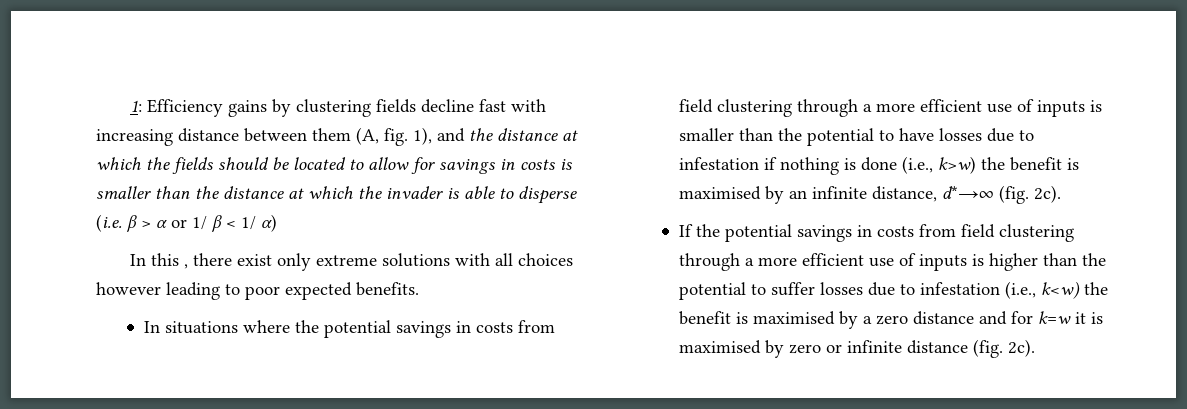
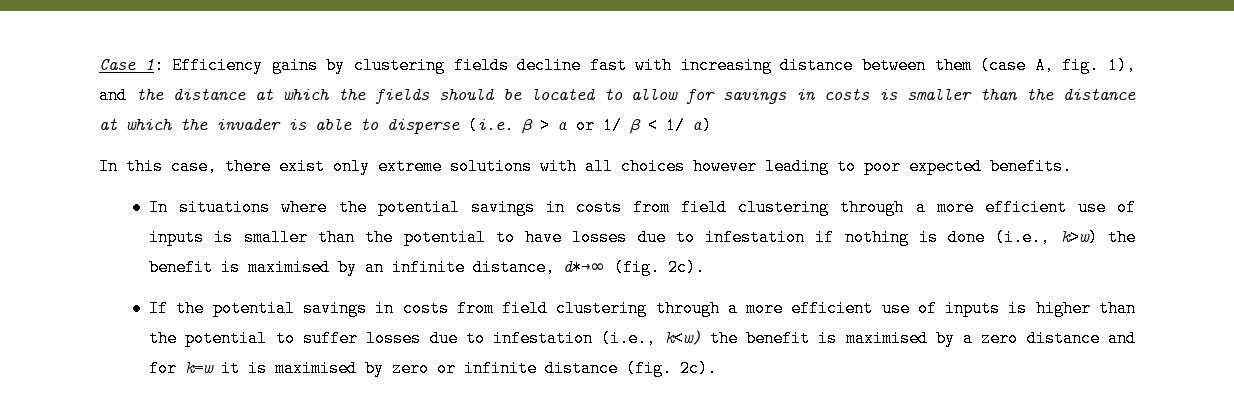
- 1: Efficiency gains by clustering fields decline fast with increasing distance between them (A, fig. 1), and the distance at which the fields should be located to allow for savings in costs is smaller than the distance at which the invader is able to disperse (i.e. β > α or 1/ β < 1/ α)
+ Case 1: Efficiency gains by clustering fields decline fast with increasing distance between them (case A, fig. 1), and the distance at which the fields should be located to allow for savings in costs is smaller than the distance at which the invader is able to disperse (i.e. β > α or 1/ β < 1/ α)
- In this , there exist only extreme solutions with all choices however leading to poor expected benefits.
+ In this case, there exist only extreme solutions with all choices however leading to poor expected benefits.

